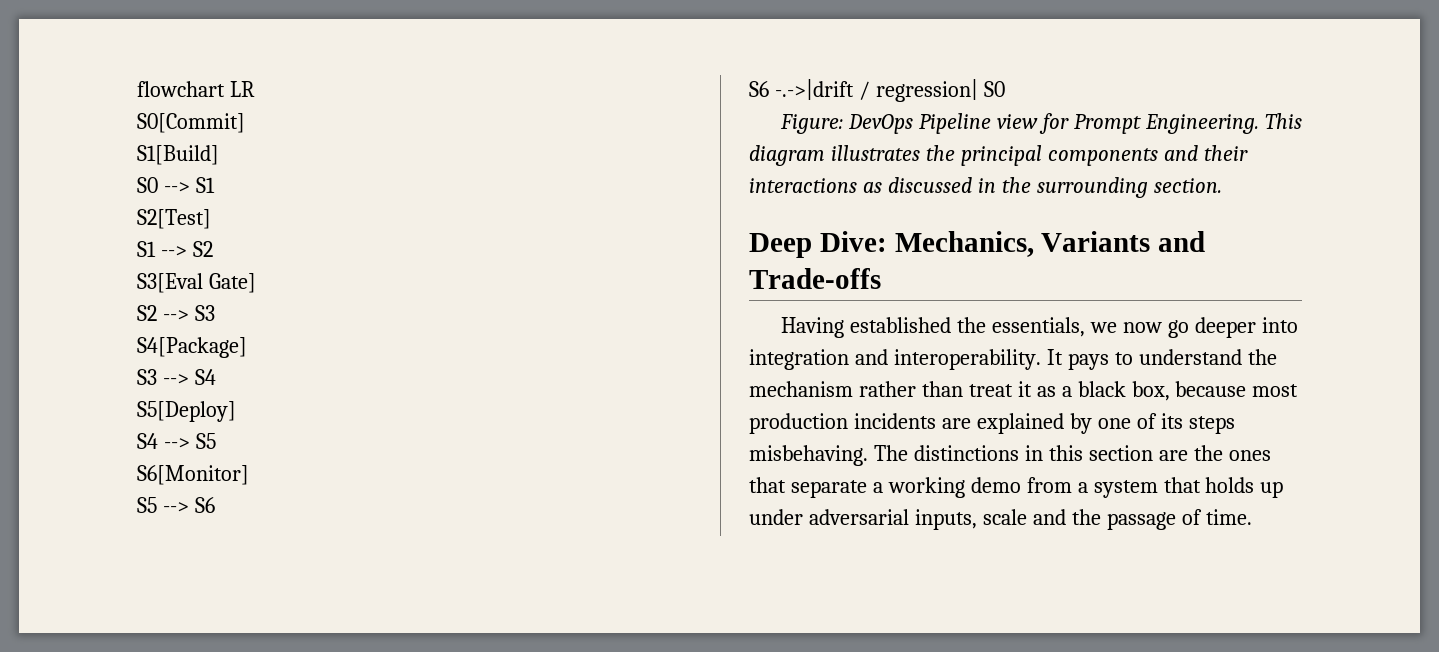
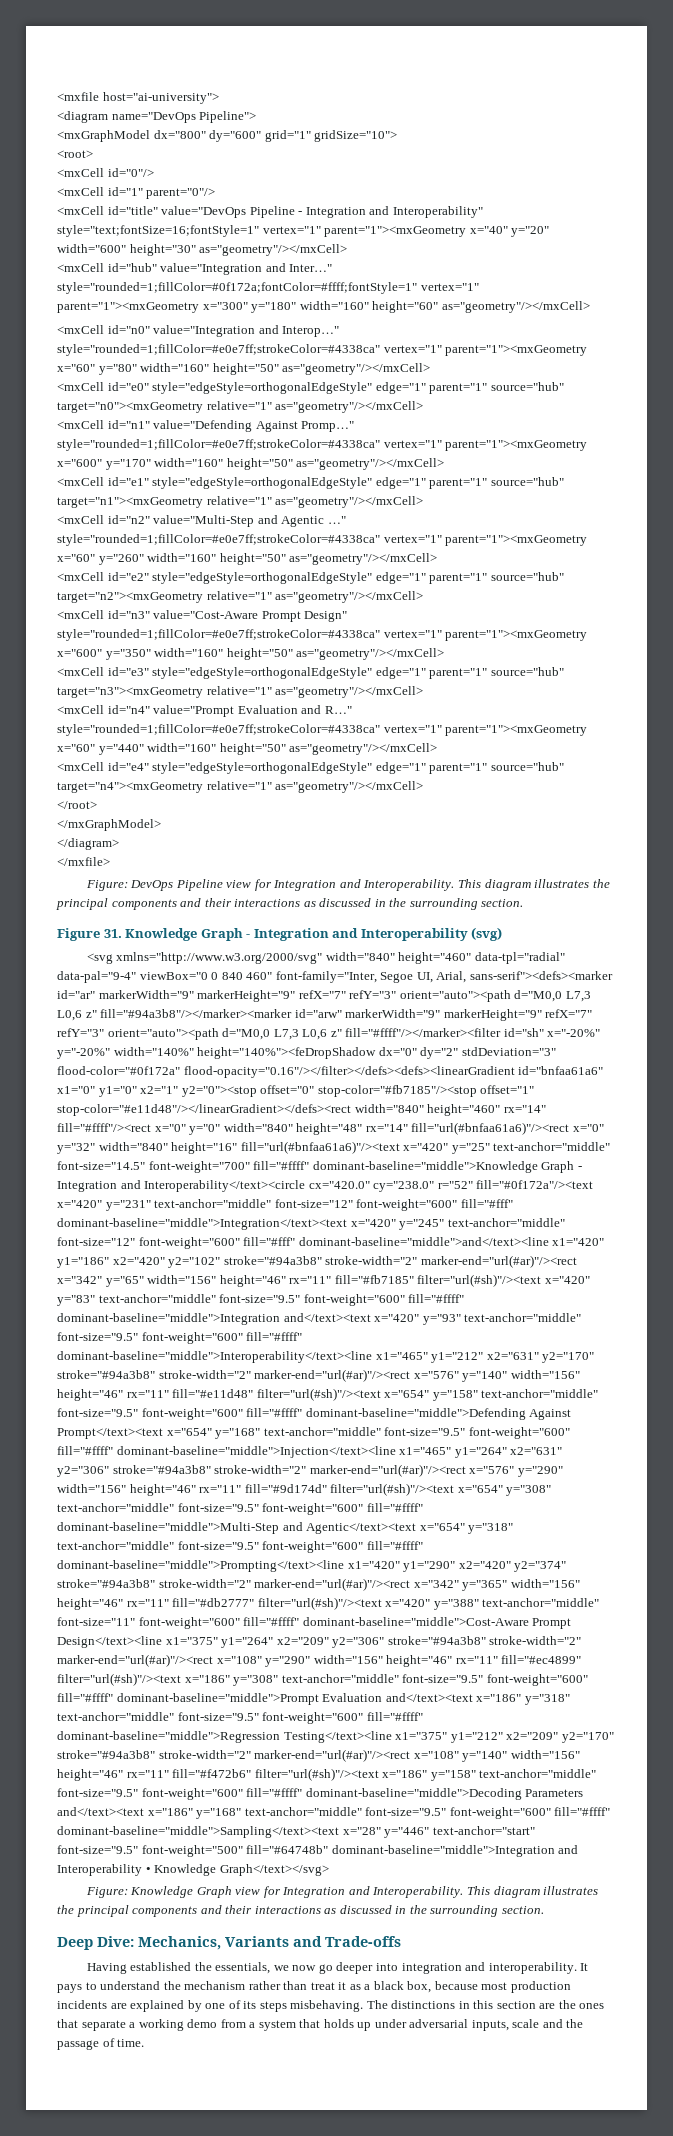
- flowchart LR
- S0[Commit]
- S1[Build]
- S0 --> S1
- S2[Test]
- S1 --> S2
- S3[Eval Gate]
- S2 --> S3
- S4[Package]
- S3 --> S4
- S5[Deploy]
- S4 --> S5
- S6[Monitor]
- S5 --> S6
- S6 -.->|drift / regression| S0
+ <mxfile host="ai-university">
+ <diagram name="DevOps Pipeline">
+ <mxGraphModel dx="800" dy="600" grid="1" gridSize="10">
+ <root>
+ <mxCell id="0"/>
+ <mxCell id="1" parent="0"/>
+ <mxCell id="title" value="DevOps Pipeline - Integration and Interoperability" style="text;fontSize=16;fontStyle=1" vertex="1" parent="1"><mxGeometry x="40" y="20" width="600" height="30" as="geometry"/></mxCell>
+ <mxCell id="hub" value="Integration and Inter…" style="rounded=1;fillColor=#0f172a;fontColor=#ffff;fontStyle=1" vertex="1" parent="1"><mxGeometry x="300" y="180" width="160" height="60" as="geometry"/></mxCell>
+ <mxCell id="n0" value="Integration and Interop…" style="rounded=1;fillColor=#e0e7ff;strokeColor=#4338ca" vertex="1" parent="1"><mxGeometry x="60" y="80" width="160" height="50" as="geometry"/></mxCell>
+ <mxCell id="e0" style="edgeStyle=orthogonalEdgeStyle" edge="1" parent="1" source="hub" target="n0"><mxGeometry relative="1" as="geometry"/></mxCell>
+ <mxCell id="n1" value="Defending Against Promp…" style="rounded=1;fillColor=#e0e7ff;strokeColor=#4338ca" vertex="1" parent="1"><mxGeometry x="600" y="170" width="160" height="50" as="geometry"/></mxCell>
+ <mxCell id="e1" style="edgeStyle=orthogonalEdgeStyle" edge="1" parent="1" source="hub" target="n1"><mxGeometry relative="1" as="geometry"/></mxCell>
+ <mxCell id="n2" value="Multi-Step and Agentic …" style="rounded=1;fillColor=#e0e7ff;strokeColor=#4338ca" vertex="1" parent="1"><mxGeometry x="60" y="260" width="160" height="50" as="geometry"/></mxCell>
+ <mxCell id="e2" style="edgeStyle=orthogonalEdgeStyle" edge="1" parent="1" source="hub" target="n2"><mxGeometry relative="1" as="geometry"/></mxCell>
+ <mxCell id="n3" value="Cost-Aware Prompt Design" style="rounded=1;fillColor=#e0e7ff;strokeColor=#4338ca" vertex="1" parent="1"><mxGeometry x="600" y="350" width="160" height="50" as="geometry"/></mxCell>
+ <mxCell id="e3" style="edgeStyle=orthogonalEdgeStyle" edge="1" parent="1" source="hub" target="n3"><mxGeometry relative="1" as="geometry"/></mxCell>
+ <mxCell id="n4" value="Prompt Evaluation and R…" style="rounded=1;fillColor=#e0e7ff;strokeColor=#4338ca" vertex="1" parent="1"><mxGeometry x="60" y="440" width="160" height="50" as="geometry"/></mxCell>
+ <mxCell id="e4" style="edgeStyle=orthogonalEdgeStyle" edge="1" parent="1" source="hub" target="n4"><mxGeometry relative="1" as="geometry"/></mxCell>
+ </root>
+ </mxGraphModel>
+ </diagram>
+ </mxfile>
- Figure: DevOps Pipeline view for Prompt Engineering.
+ Figure: DevOps Pipeline view for Integration and Interoperability. This diagram illustrates the principal components and their interactions as discussed in the surrounding section.
+ Figure 31. Knowledge Graph - Integration and Interoperability (svg)
+ <svg xmlns="http://www.w3.org/2000/svg" width="840" height="460" data-tpl="radial" data-pal="9-4" viewBox="0 0 840 460" font-family="Inter, Segoe UI, Arial, sans-serif"><defs><marker id="ar" markerWidth="9" markerHeight="9" refX="7" refY="3" orient="auto"><path d="M0,0 L7,3 L0,6 z" fill="#94a3b8"/></marker><marker id="arw" markerWidth="9" markerHeight="9" refX="7" refY="3" orient="auto"><path d="M0,0 L7,3 L0,6 z" fill="#ffff"/></marker><filter id="sh" x="-20%" y="-20%" width="140%" height="140%"><feDropShadow dx="0" dy="2" stdDeviation="3" flood-color="#0f172a" flood-opacity="0.16"/></filter></defs><defs><linearGradient id="bnfaa61a6" x1="0" y1="0" x2="1" y2="0"><stop offset="0" stop-color="#fb7185"/><stop offset="1" stop-color="#e11d48"/></linearGradient></defs><rect width="840" height="460" rx="14" fill="#ffff"/><rect x="0" y="0" width="840" height="48" rx="14" fill="url(#bnfaa61a6)"/><rect x="0" y="32" width="840" height="16" fill="url(#bnfaa61a6)"/><text x="420" y="25" text-anchor="middle" font-size="14.5" font-weight="700" fill="#ffff" dominant-baseline="middle">Knowledge Graph - Integration and Interoperability</text><circle cx="420.0" cy="238.0" r="52" fill="#0f172a"/><text x="420" y="231" text-anchor="middle" font-size="12" font-weight="600" fill="#fff" dominant-baseline="middle">Integration</text><text x="420" y="245" text-anchor="middle" font-size="12" font-weight="600" fill="#fff" dominant-baseline="middle">and</text><line x1="420" y1="186" x2="420" y2="102" stroke="#94a3b8" stroke-width="2" marker-end="url(#ar)"/><rect x="342" y="65" width="156" height="46" rx="11" fill="#fb7185" filter="url(#sh)"/><text x="420" y="83" text-anchor="middle" font-size="9.5" font-weight="600" fill="#ffff" dominant-baseline="middle">Integration and</text><text x="420" y="93" text-anchor="middle" font-size="9.5" font-weight="600" fill="#ffff" dominant-baseline="middle">Interoperability</text><line x1="465" y1="212" x2="631" y2="170" stroke="#94a3b8" stroke-width="2" marker-end="url(#ar)"/><rect x="576" y="140" width="156" height="46" rx="11" fill="#e11d48" filter="url(#sh)"/><text x="654" y="158" text-anchor="middle" font-size="9.5" font-weight="600" fill="#ffff" dominant-baseline="middle">Defending Against Prompt</text><text x="654" y="168" text-anchor="middle" font-size="9.5" font-weight="600" fill="#ffff" dominant-baseline="middle">Injection</text><line x1="465" y1="264" x2="631" y2="306" stroke="#94a3b8" stroke-width="2" marker-end="url(#ar)"/><rect x="576" y="290" width="156" height="46" rx="11" fill="#9d174d" filter="url(#sh)"/><text x="654" y="308" text-anchor="middle" font-size="9.5" font-weight="600" fill="#ffff" dominant-baseline="middle">Multi-Step and Agentic</text><text x="654" y="318" text-anchor="middle" font-size="9.5" font-weight="600" fill="#ffff" dominant-baseline="middle">Prompting</text><line x1="420" y1="290" x2="420" y2="374" stroke="#94a3b8" stroke-width="2" marker-end="url(#ar)"/><rect x="342" y="365" width="156" height="46" rx="11" fill="#db2777" filter="url(#sh)"/><text x="420" y="388" text-anchor="middle" font-size="11" font-weight="600" fill="#ffff" dominant-baseline="middle">Cost-Aware Prompt Design</text><line x1="375" y1="264" x2="209" y2="306" stroke="#94a3b8" stroke-width="2" marker-end="url(#ar)"/><rect x="108" y="290" width="156" height="46" rx="11" fill="#ec4899" filter="url(#sh)"/><text x="186" y="308" text-anchor="middle" font-size="9.5" font-weight="600" fill="#ffff" dominant-baseline="middle">Prompt Evaluation and</text><text x="186" y="318" text-anchor="middle" font-size="9.5" font-weight="600" fill="#ffff" dominant-baseline="middle">Regression Testing</text><line x1="375" y1="212" x2="209" y2="170" stroke="#94a3b8" stroke-width="2" marker-end="url(#ar)"/><rect x="108" y="140" width="156" height="46" rx="11" fill="#f472b6" filter="url(#sh)"/><text x="186" y="158" text-anchor="middle" font-size="9.5" font-weight="600" fill="#ffff" dominant-baseline="middle">Decoding Parameters and</text><text x="186" y="168" text-anchor="middle" font-size="9.5" font-weight="600" fill="#ffff" dominant-baseline="middle">Sampling</text><text x="28" y="446" text-anchor="start" font-size="9.5" font-weight="500" fill="#64748b" dominant-baseline="middle">Integration and Interoperability • Knowledge Graph</text></svg>
+ Figure: Knowledge Graph view for Integration and Interoperability.

